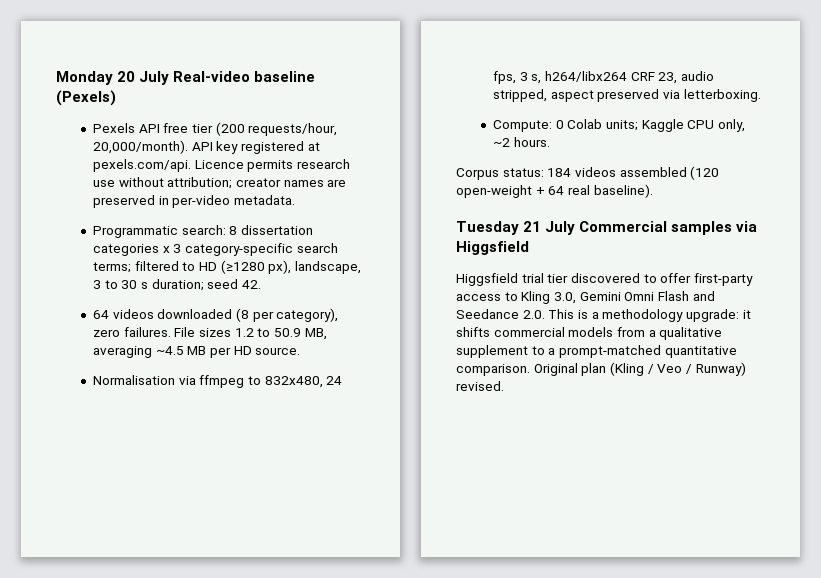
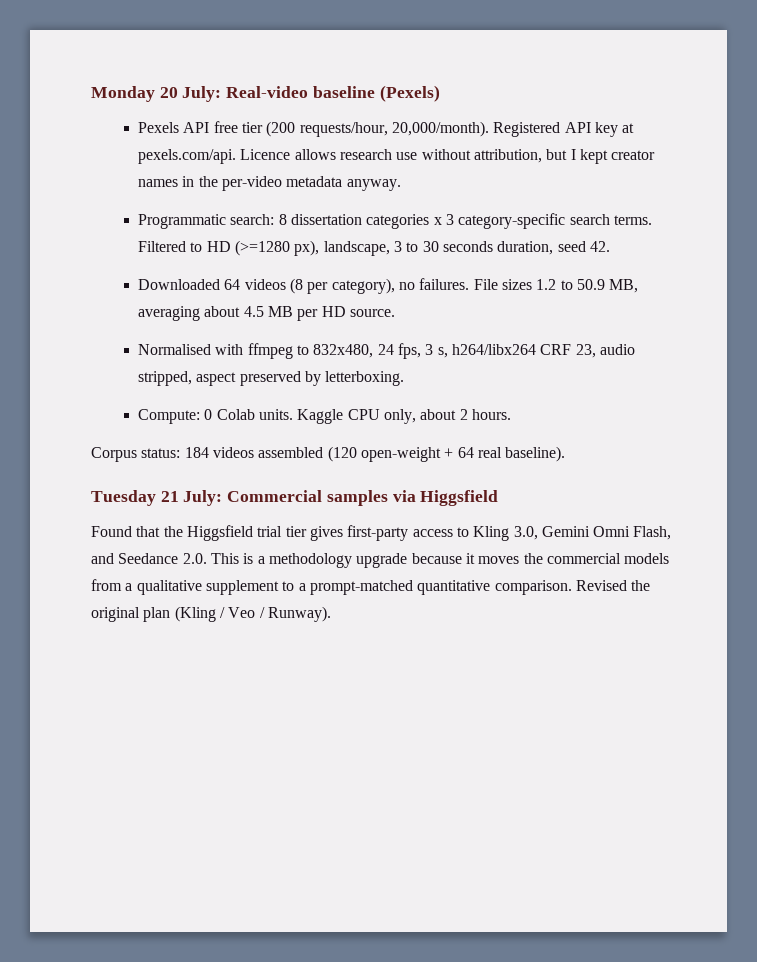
- Monday 20 July Real-video baseline (Pexels)
+ Monday 20 July: Real-video baseline (Pexels)
- API key registered at pexels.com/api. Licence permits research use without attribution; creator names are preserved in per-video metadata.
+ Registered API key at pexels.com/api. Licence allows research use without attribution, but I kept creator names in the per-video metadata anyway.
- Programmatic search: 8 dissertation categories x 3 category-specific search terms; filtered to HD (≥1280 px), landscape, 3 to 30 s duration; seed 42.
+ Programmatic search: 8 dissertation categories x 3 category-specific search terms. Filtered to HD (>=1280 px), landscape, 3 to 30 seconds duration, seed 42.
- 64 videos downloaded (8 per category), zero failures.
+ Downloaded 64 videos (8 per category), no failures.
- File sizes 1.2 to 50.9 MB, averaging ~4.5 MB per HD source.
+ File sizes 1.2 to 50.9 MB, averaging about 4.5 MB per HD source.
- Normalisation via ffmpeg to 832x480, 24 fps, 3 s, h264/libx264 CRF 23, audio stripped, aspect preserved via letterboxing.
+ Normalised with ffmpeg to 832x480, 24 fps, 3 s, h264/libx264 CRF 23, audio stripped, aspect preserved by letterboxing.
- Compute: 0 Colab units; Kaggle CPU only, ~2 hours.
+ Compute: 0 Colab units. Kaggle CPU only, about 2 hours.
- Tuesday 21 July Commercial samples via Higgsfield
+ Tuesday 21 July: Commercial samples via Higgsfield
- Higgsfield trial tier discovered to offer first-party access to Kling 3.0, Gemini Omni Flash and Seedance 2.0. This is a methodology upgrade: it shifts commercial models from a qualitative supplement to a prompt-matched quantitative comparison.
+ Found that the Higgsfield trial tier gives first-party access to Kling 3.0, Gemini Omni Flash, and Seedance 2.0. This is a methodology upgrade because it moves the commercial models from a qualitative supplement to a prompt-matched quantitative comparison.
- Original plan (Kling / Veo / Runway) revised.
+ Revised the original plan (Kling / Veo / Runway).

